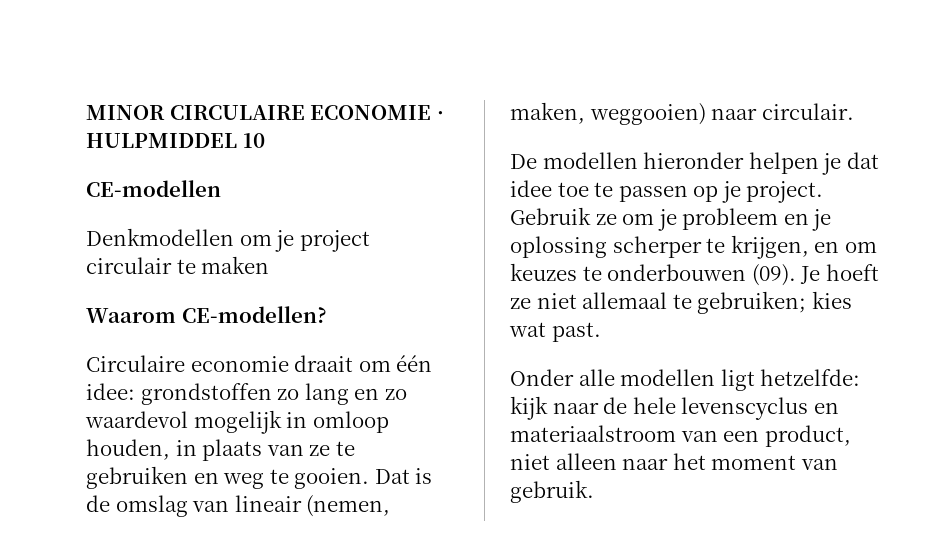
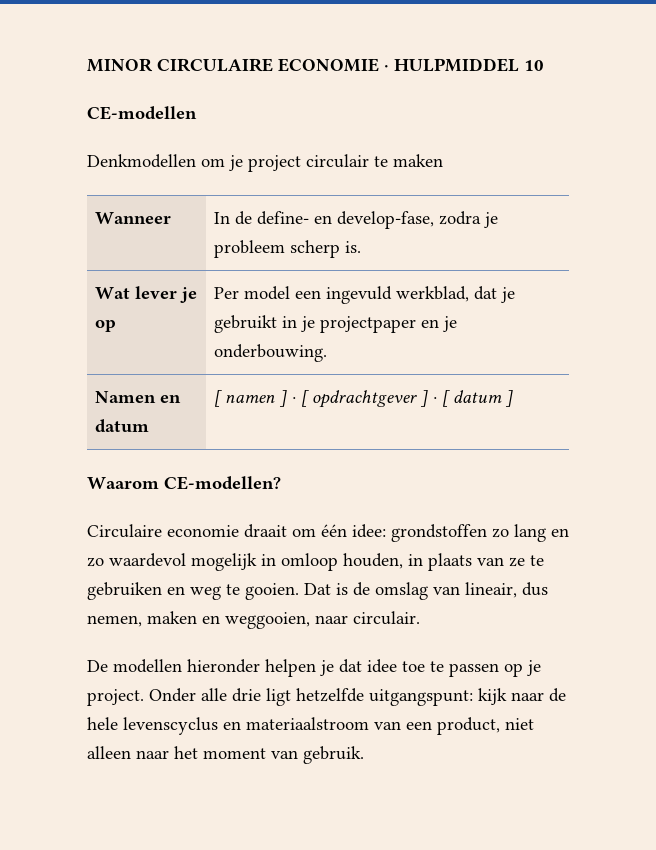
+ Wanneer | In de define- en develop-fase, zodra je probleem scherp is.
+ Wat lever je op | Per model een ingevuld werkblad, dat je gebruikt in je projectpaper en je onderbouwing.
+ Namen en datum | [ namen ] · [ opdrachtgever ] · [ datum ]
- Dat is de omslag van lineair (nemen, maken, weggooien) naar circulair.
+ Dat is de omslag van lineair, dus nemen, maken en weggooien, naar circulair.
- Gebruik ze om je probleem en je oplossing scherper te krijgen, en om keuzes te onderbouwen (09). Je hoeft ze niet allemaal te gebruiken; kies wat past.
- Onder alle modellen ligt hetzelfde: kijk naar de hele levenscyclus en materiaalstroom van een product, niet alleen naar het moment van gebruik.
+ Onder alle drie ligt hetzelfde uitgangspunt: kijk naar de hele levenscyclus en materiaalstroom van een product, niet alleen naar het moment van gebruik.

